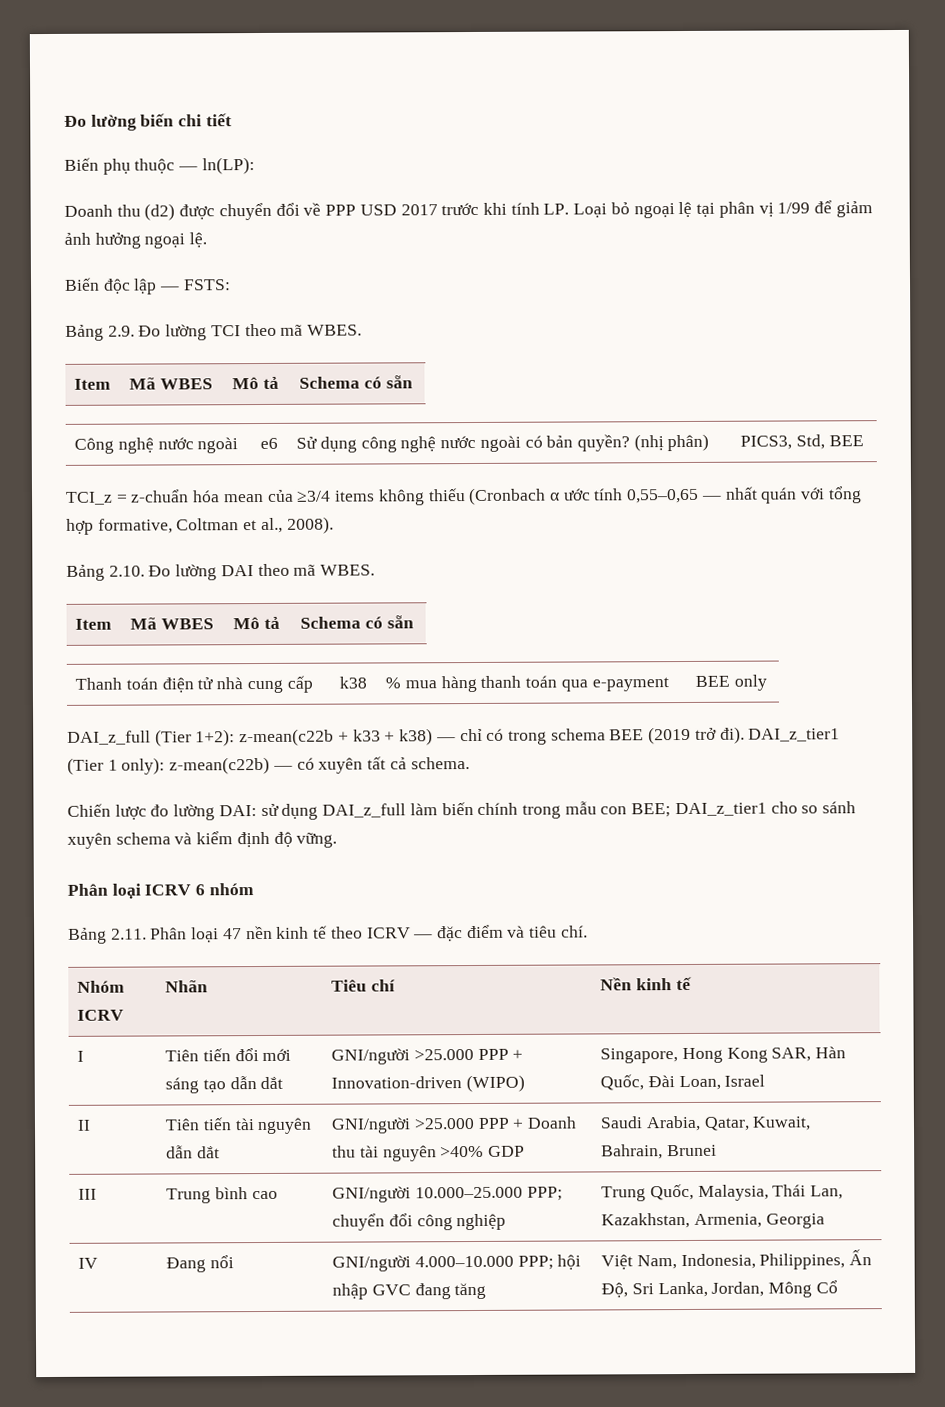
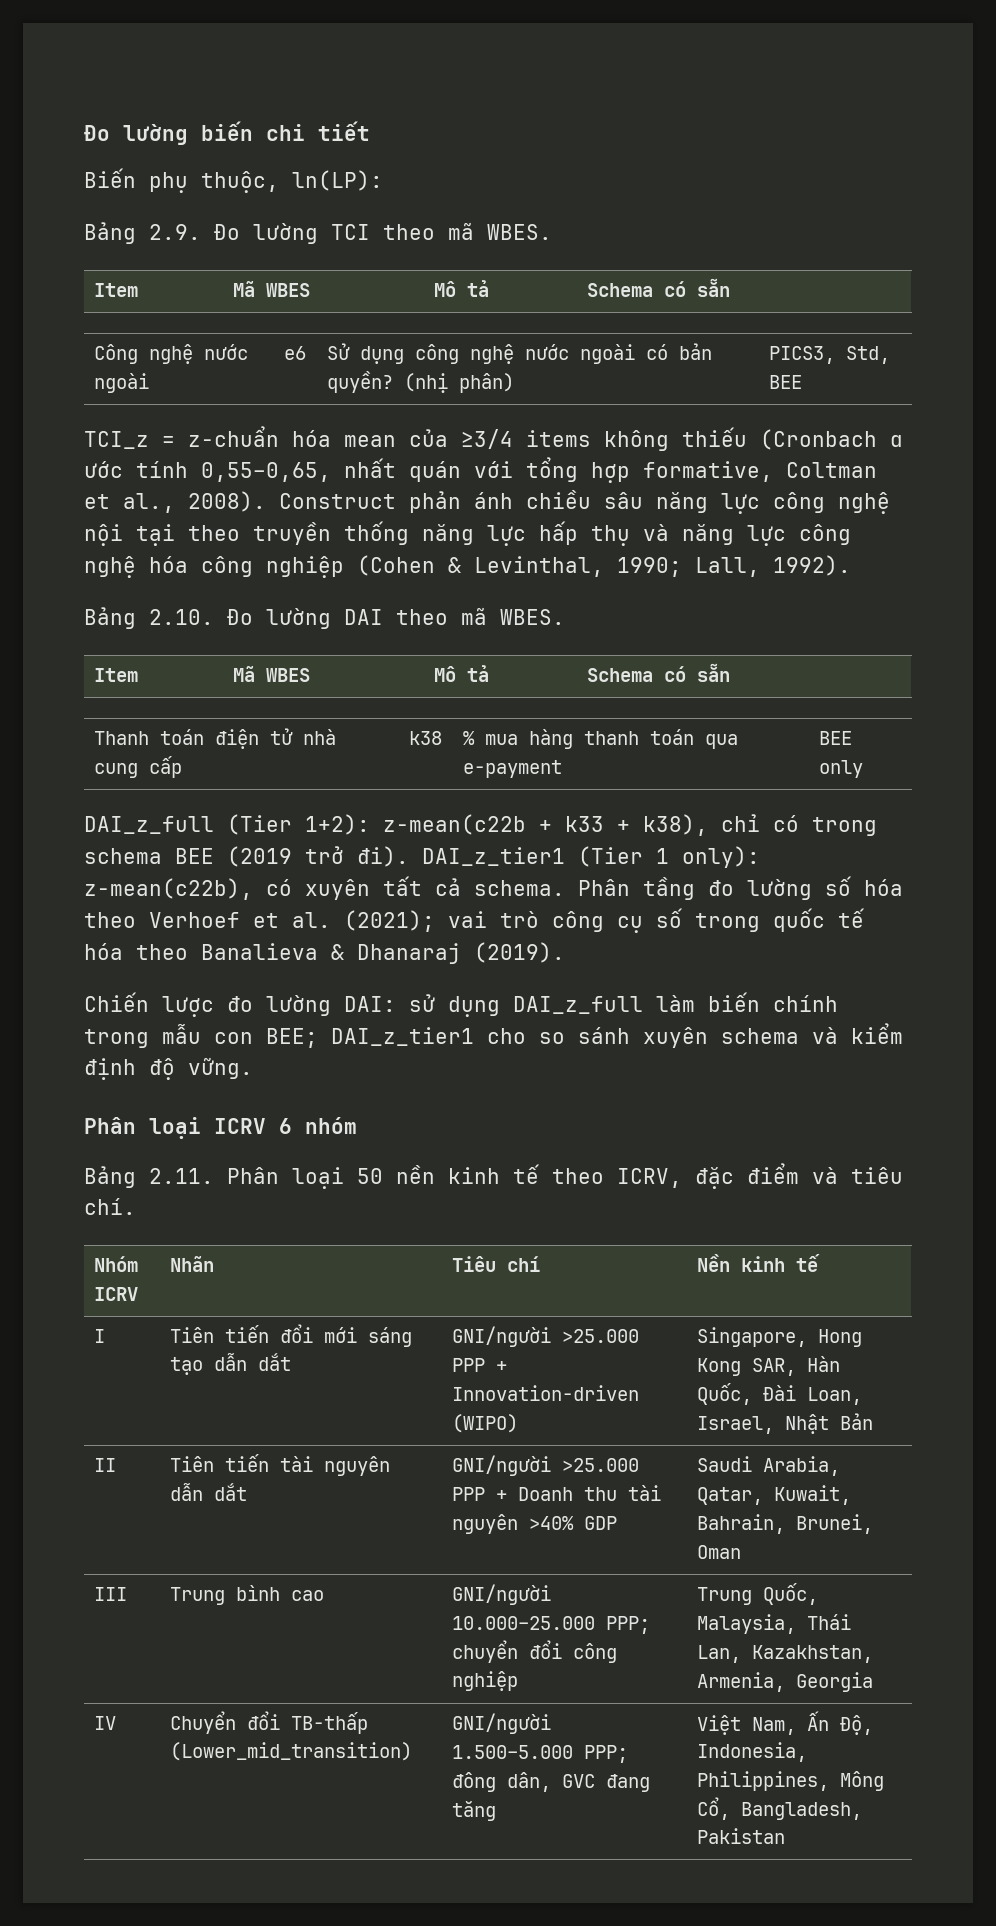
- Biến phụ thuộc — ln(LP):
+ Biến phụ thuộc, ln(LP):
- Doanh thu (d2) được chuyển đổi về PPP USD 2017 trước khi tính LP. Loại bỏ ngoại lệ tại phân vị 1/99 để giảm ảnh hưởng ngoại lệ.
- Biến độc lập — FSTS:
- TCI_z = z-chuẩn hóa mean của ≥3/4 items không thiếu (Cronbach α ước tính 0,55–0,65 — nhất quán với tổng hợp formative, Coltman et al., 2008).
+ TCI_z = z-chuẩn hóa mean của ≥3/4 items không thiếu (Cronbach α ước tính 0,55–0,65, nhất quán với tổng hợp formative, Coltman et al., 2008). Construct phản ánh chiều sâu năng lực công nghệ nội tại theo truyền thống năng lực hấp thụ và năng lực công nghệ hóa công nghiệp (Cohen & Levinthal, 1990; Lall, 1992).
- DAI_z_full (Tier 1+2): z-mean(c22b + k33 + k38) — chỉ có trong schema BEE (2019 trở đi).
+ DAI_z_full (Tier 1+2): z-mean(c22b + k33 + k38), chỉ có trong schema BEE (2019 trở đi).
- DAI_z_tier1 (Tier 1 only): z-mean(c22b) — có xuyên tất cả schema.
+ DAI_z_tier1 (Tier 1 only): z-mean(c22b), có xuyên tất cả schema. Phân tầng đo lường số hóa theo Verhoef et al. (2021); vai trò công cụ số trong quốc tế hóa theo Banalieva & Dhanaraj (2019).
- Bảng 2.11. Phân loại 47 nền kinh tế theo ICRV — đặc điểm và tiêu chí.
+ Bảng 2.11. Phân loại 50 nền kinh tế theo ICRV, đặc điểm và tiêu chí.
- I | Tiên tiến đổi mới sáng tạo dẫn dắt | GNI/người >25.000 PPP + Innovation-driven (WIPO) | Singapore, Hong Kong SAR, Hàn Quốc, Đài Loan, Israel
+ I | Tiên tiến đổi mới sáng tạo dẫn dắt | GNI/người >25.000 PPP + Innovation-driven (WIPO) | Singapore, Hong Kong SAR, Hàn Quốc, Đài Loan, Israel, Nhật Bản
- II | Tiên tiến tài nguyên dẫn dắt | GNI/người >25.000 PPP + Doanh thu tài nguyên >40% GDP | Saudi Arabia, Qatar, Kuwait, Bahrain, Brunei
+ II | Tiên tiến tài nguyên dẫn dắt | GNI/người >25.000 PPP + Doanh thu tài nguyên >40% GDP | Saudi Arabia, Qatar, Kuwait, Bahrain, Brunei, Oman
- IV | Đang nổi | GNI/người 4.000–10.000 PPP; hội nhập GVC đang tăng | Việt Nam, Indonesia, Philippines, Ấn Độ, Sri Lanka, Jordan, Mông Cổ
+ IV | Chuyển đổi TB-thấp (Lower_mid_transition) | GNI/người 1.500–5.000 PPP; đông dân, GVC đang tăng | Việt Nam, Ấn Độ, Indonesia, Philippines, Mông Cổ, Bangladesh, Pakistan

